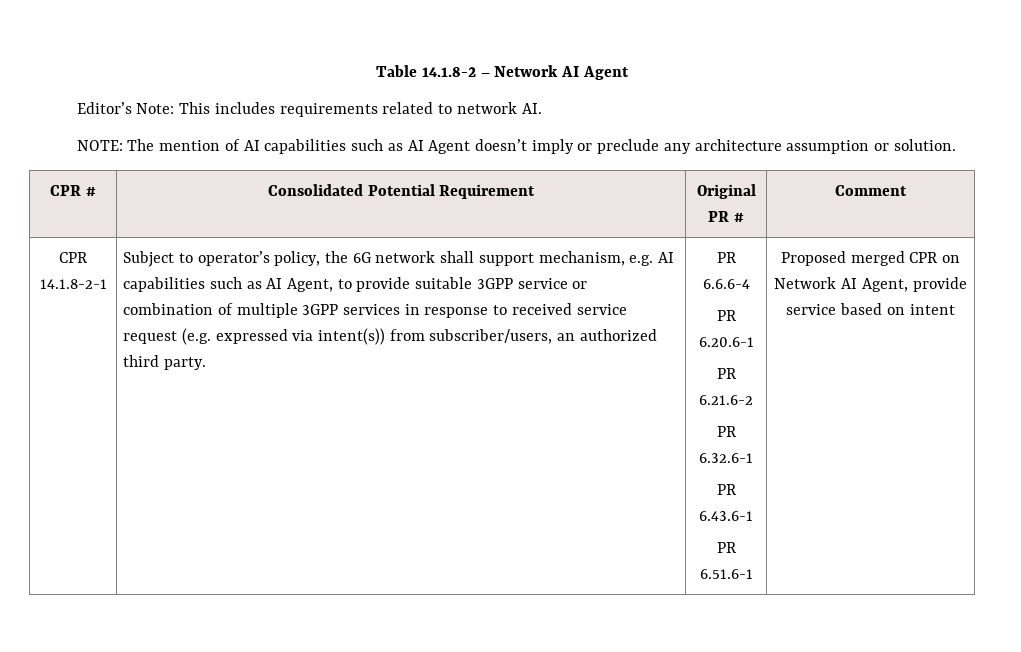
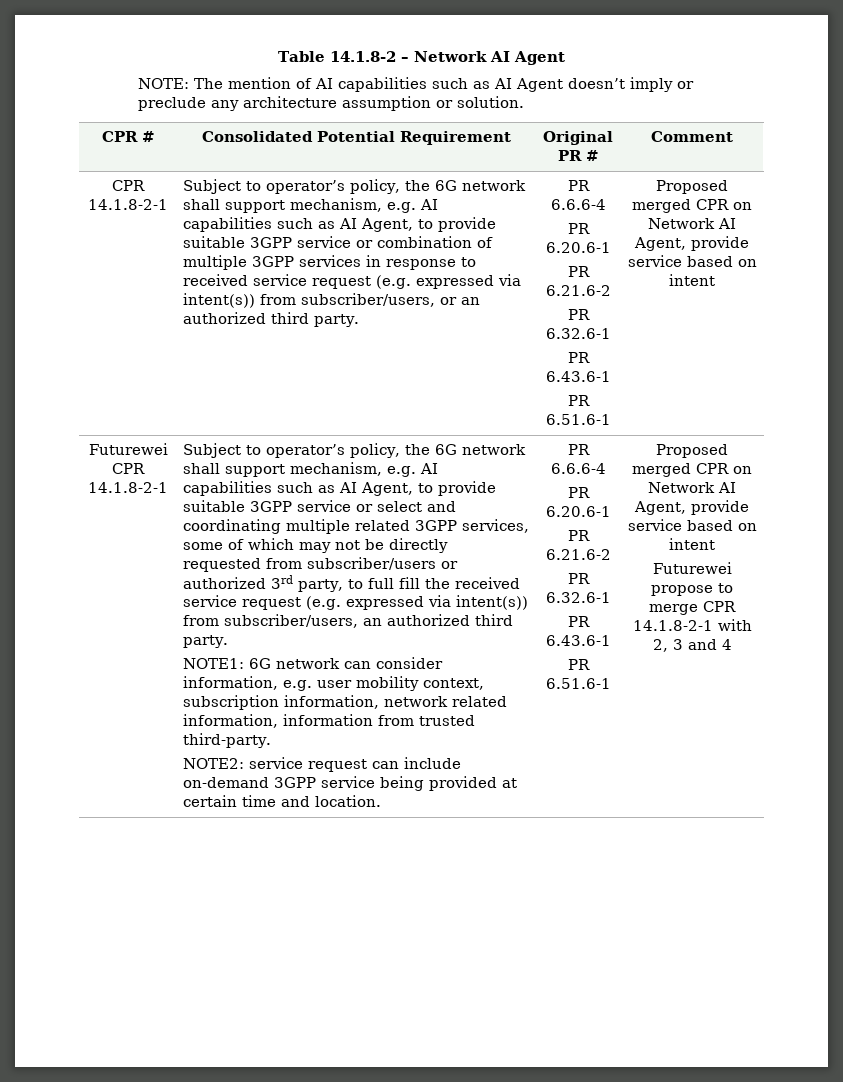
- Editor’s Note: This includes requirements related to network AI.
- Subject to operator’s policy, the 6G network shall support mechanism, e.g. AI capabilities such as AI Agent, to provide suitable 3GPP service or combination of multiple 3GPP services in response to received service request (e.g. expressed via intent(s)) from subscriber/users, an authorized third party.
+ Subject to operator’s policy, the 6G network shall support mechanism, e.g. AI capabilities such as AI Agent, to provide suitable 3GPP service or combination of multiple 3GPP services in response to received service request (e.g. expressed via intent(s)) from subscriber/users, or an authorized third party.
+ Futurewei CPR 14.1.8-2-1 | Subject to operator’s policy, the 6G network shall support mechanism, e.g. AI capabilities such as AI Agent, to provide suitable 3GPP service or select and coordinating multiple related 3GPP services, some of which may not be directly requested from subscriber/users or authorized 3rd party, to full fill the received service request (e.g. expressed via intent(s)) from subscriber/users, an authorized third party.
+ NOTE1: 6G network can consider information, e.g. user mobility context, subscription information, network related information, information from trusted third-party.
+ NOTE2: service request can include on-demand 3GPP service being provided at certain time and location. | PR 6.6.6-4
+ PR 6.20.6-1
+ PR 6.21.6-2
+ PR 6.32.6-1
+ PR 6.43.6-1
+ PR 6.51.6-1 | Proposed merged CPR on Network AI Agent, provide service based on intent
+ Futurewei propose to merge CPR 14.1.8-2-1 with 2, 3 and 4

